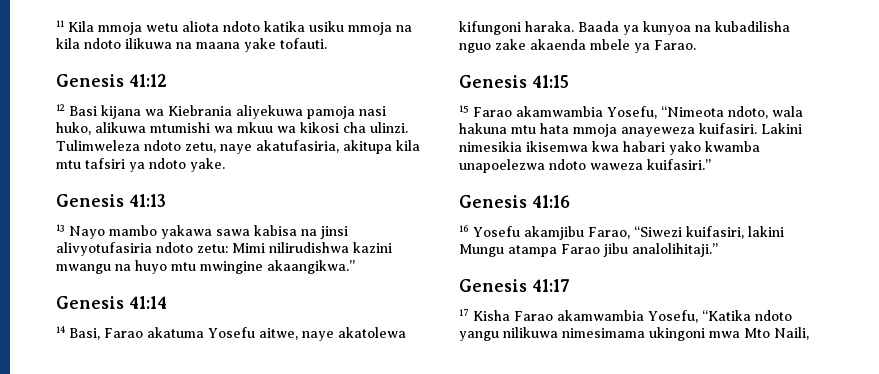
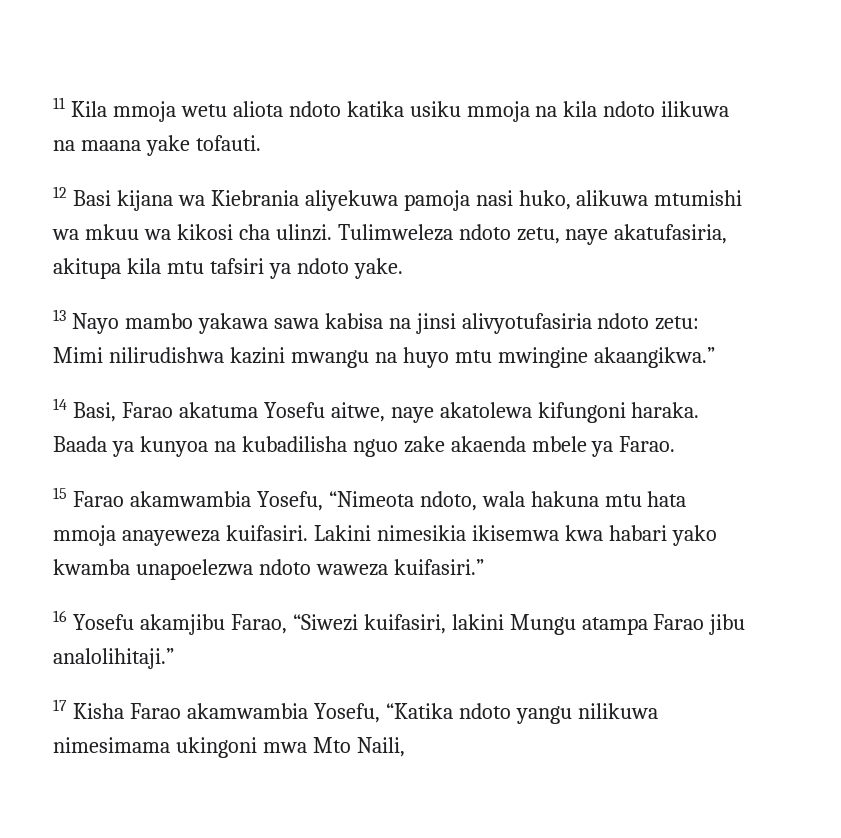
- Genesis 41:12
- Genesis 41:13
- Genesis 41:14
- Genesis 41:15
- Genesis 41:16
- Genesis 41:17

